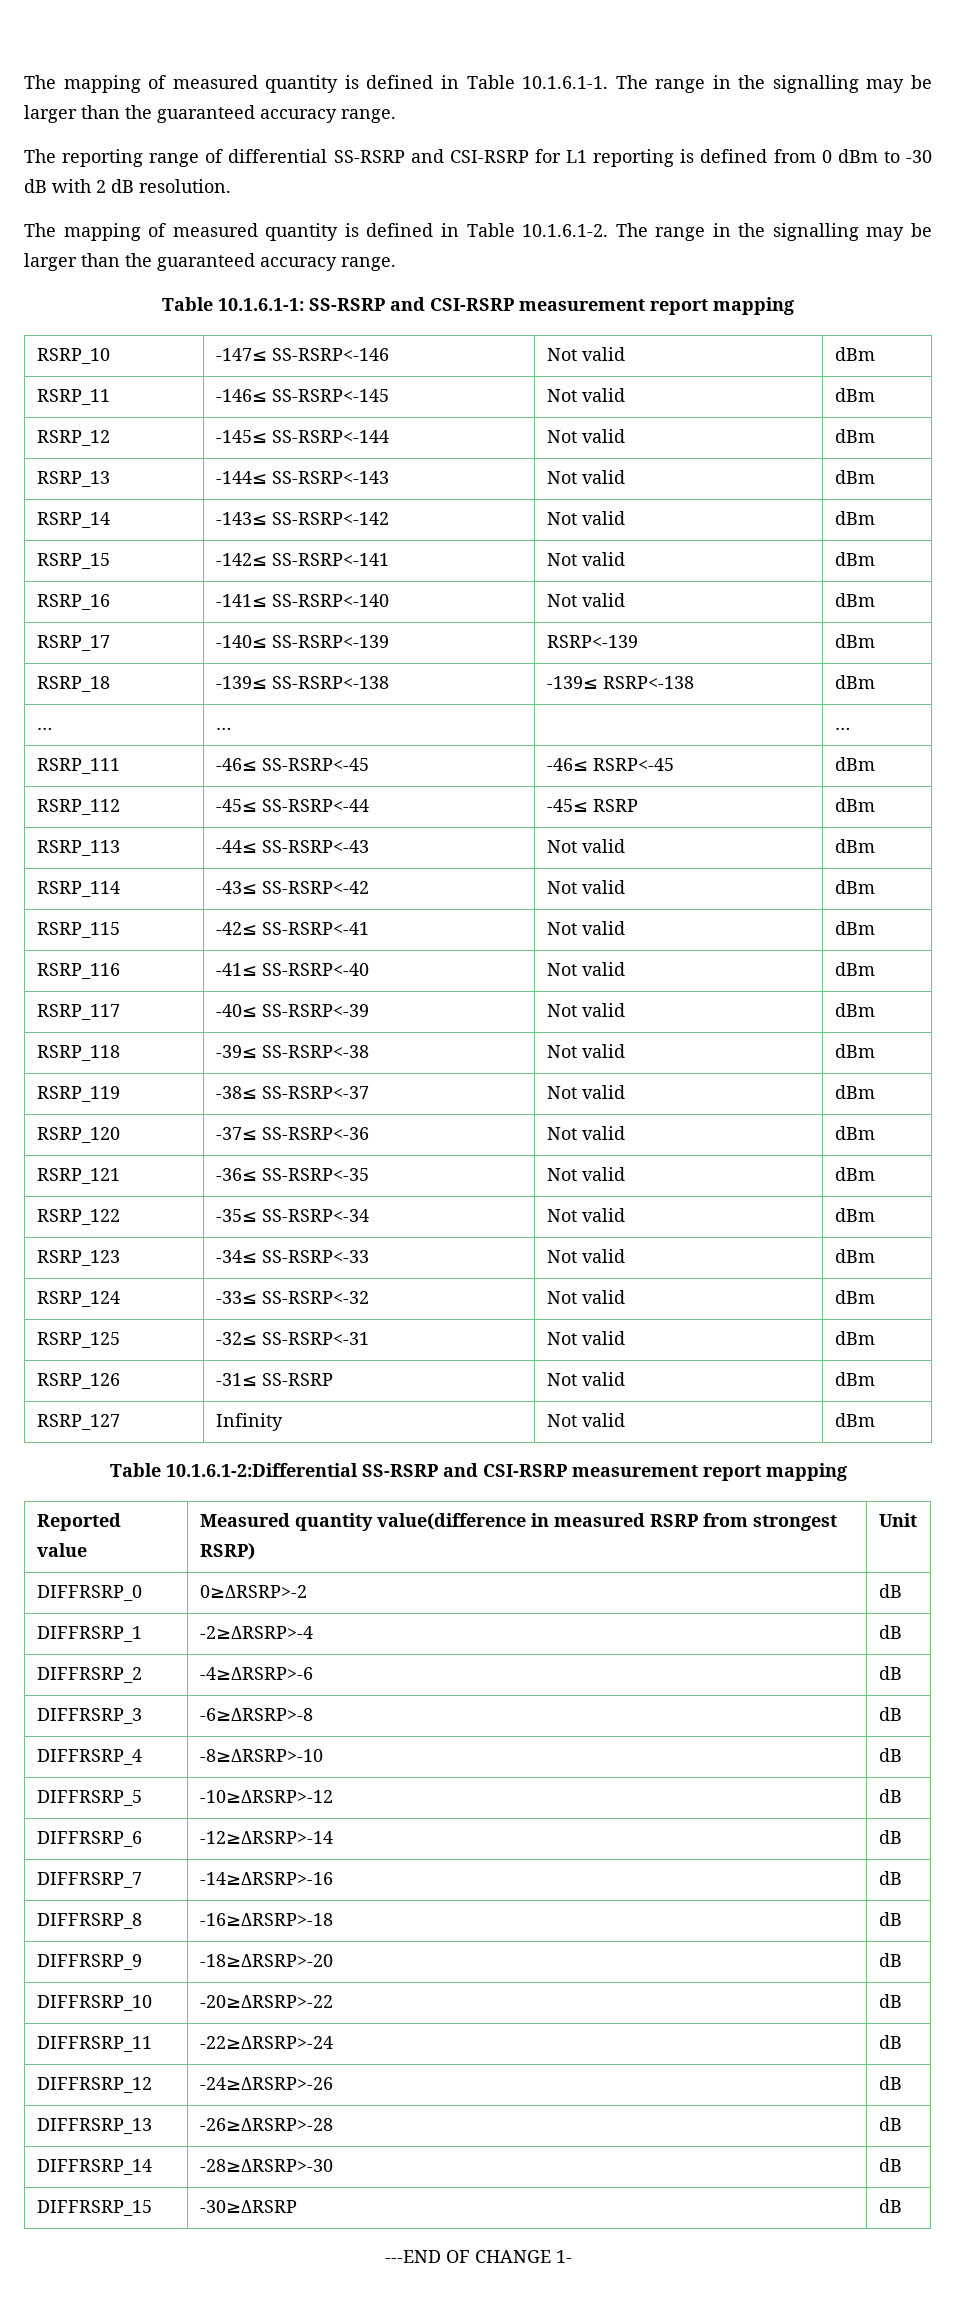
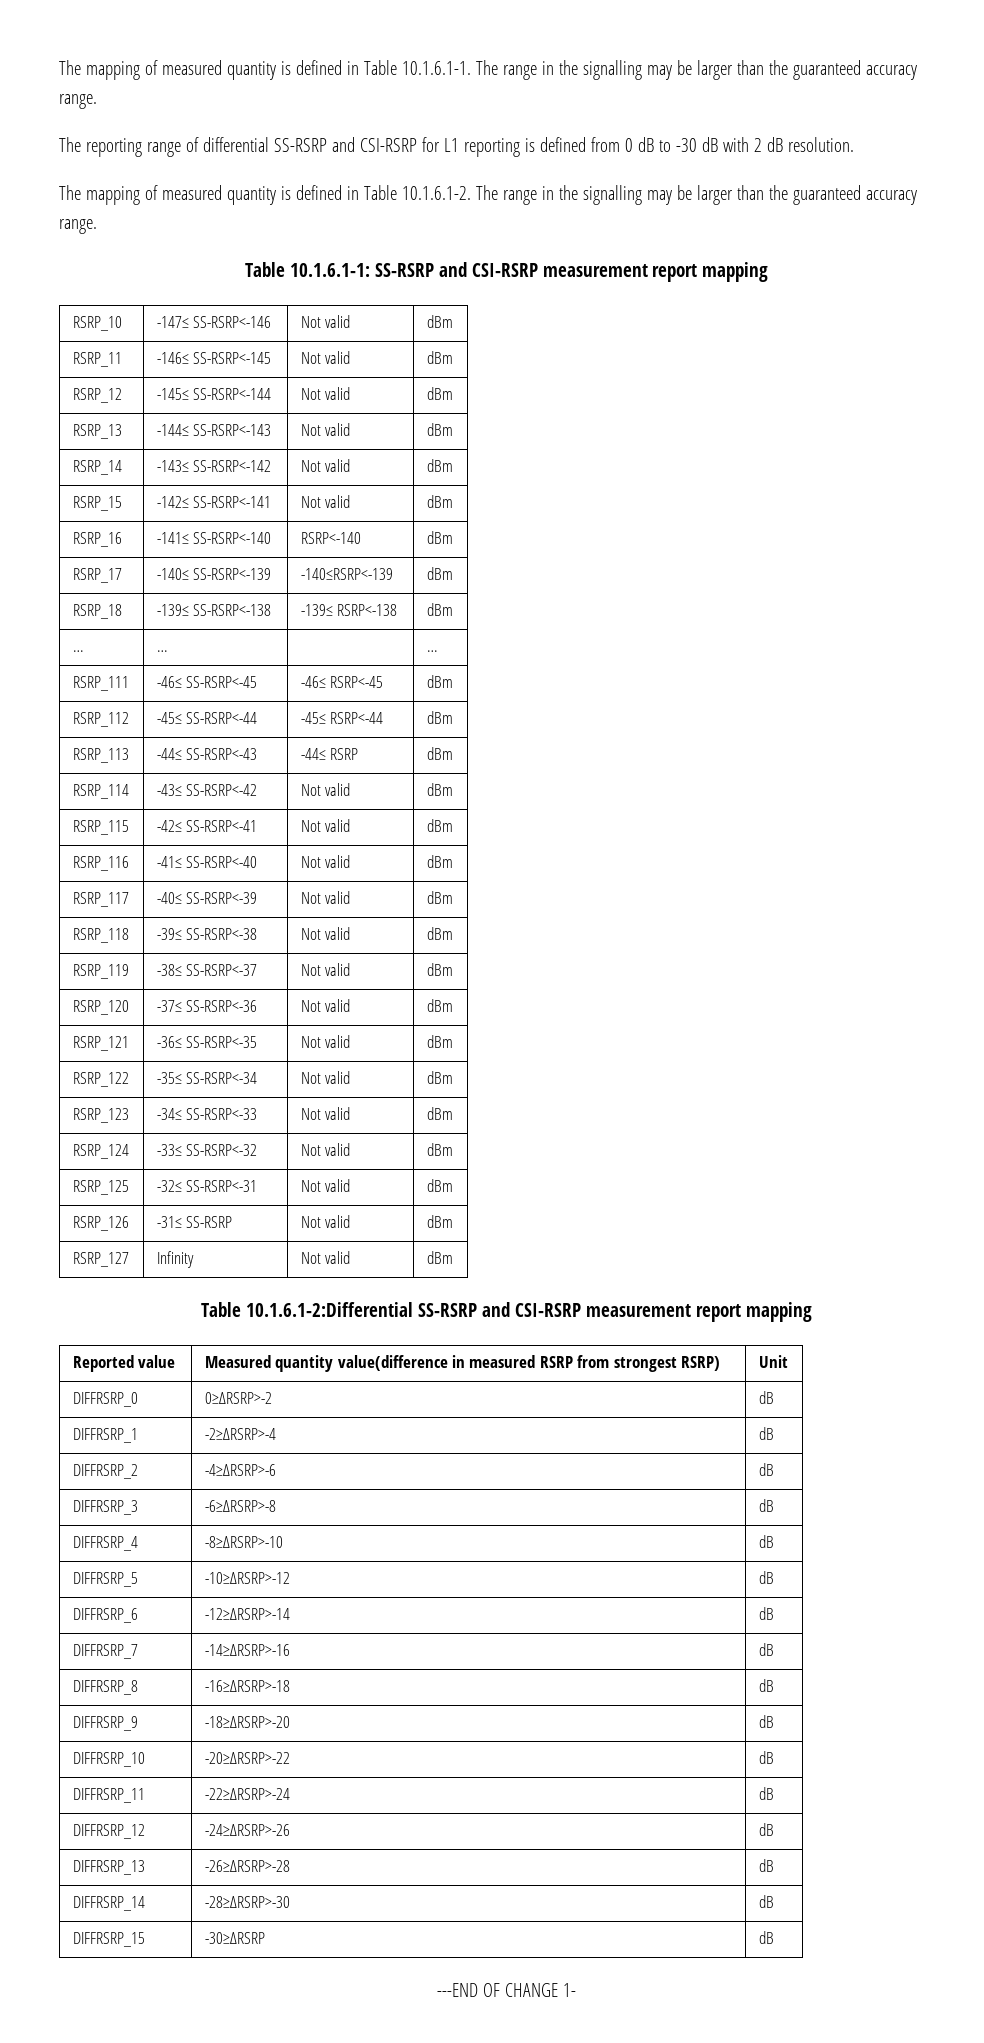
- The reporting range of differential SS-RSRP and CSI-RSRP for L1 reporting is defined from 0 dBm to -30 dB with 2 dB resolution.
+ The reporting range of differential SS-RSRP and CSI-RSRP for L1 reporting is defined from 0 dB to -30 dB with 2 dB resolution.
- RSRP_16 | -141≤ SS-RSRP<-140 | Not valid | dBm
+ RSRP_16 | -141≤ SS-RSRP<-140 | RSRP<-140 | dBm
- RSRP_17 | -140≤ SS-RSRP<-139 | RSRP<-139 | dBm
+ RSRP_17 | -140≤ SS-RSRP<-139 | -140≤RSRP<-139 | dBm
- RSRP_112 | -45≤ SS-RSRP<-44 | -45≤ RSRP | dBm
+ RSRP_112 | -45≤ SS-RSRP<-44 | -45≤ RSRP<-44 | dBm
- RSRP_113 | -44≤ SS-RSRP<-43 | Not valid | dBm
+ RSRP_113 | -44≤ SS-RSRP<-43 | -44≤ RSRP | dBm

